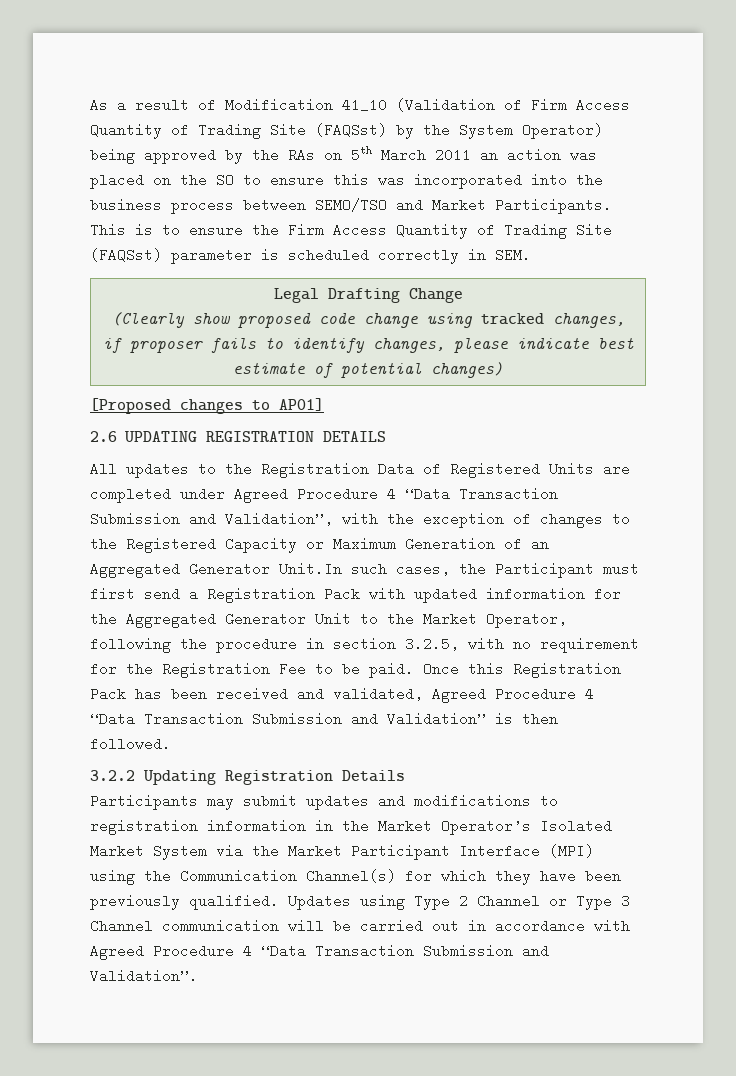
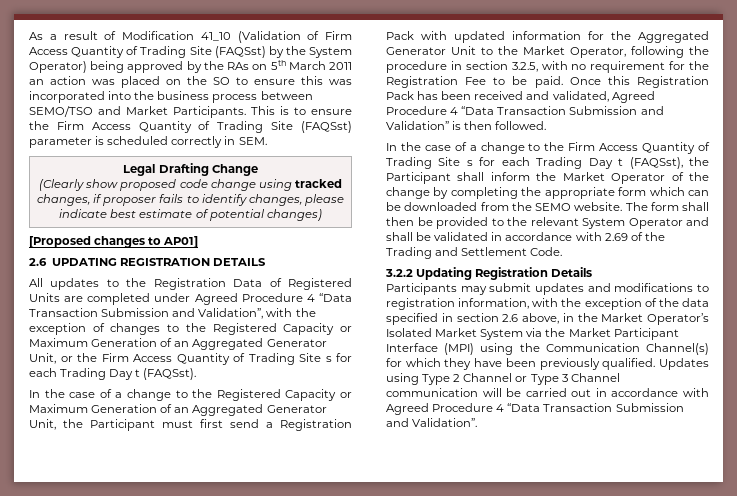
- All updates to the Registration Data of Registered Units are completed under Agreed Procedure 4 “Data Transaction Submission and Validation”, with the exception of changes to the Registered Capacity or Maximum Generation of an Aggregated Generator Unit.In such cases, the Participant must first send a Registration Pack with updated information for the Aggregated Generator Unit to the Market Operator, following the procedure in section 3.2.5, with no requirement for the Registration Fee to be paid.
+ All updates to the Registration Data of Registered Units are completed under Agreed Procedure 4 “Data Transaction Submission and Validation”, with the exception of changes to the Registered Capacity or Maximum Generation of an Aggregated Generator Unit, or the Firm Access Quantity of Trading Site s for each Trading Day t (FAQSst).
+ In the case of a change to the Registered Capacity or Maximum Generation of an Aggregated Generator Unit, the Participant must first send a Registration Pack with updated information for the Aggregated Generator Unit to the Market Operator, following the procedure in section 3.2.5, with no requirement for the Registration Fee to be paid.
+ In the case of a change to the Firm Access Quantity of Trading Site s for each Trading Day t (FAQSst), the Participant shall inform the Market Operator of the change by completing the appropriate form which can be downloaded from the SEMO website. The form shall then be provided to the relevant System Operator and shall be validated in accordance with 2.69 of the Trading and Settlement Code.
- Participants may submit updates and modifications to registration information in the Market Operator’s Isolated Market System via the Market Participant Interface (MPI) using the Communication Channel(s) for which they have been previously qualified.
+ Participants may submit updates and modifications to registration information, with the exception of the data specified in section 2.6 above, in the Market Operator’s Isolated Market System via the Market Participant Interface (MPI) using the Communication Channel(s) for which they have been previously qualified.

